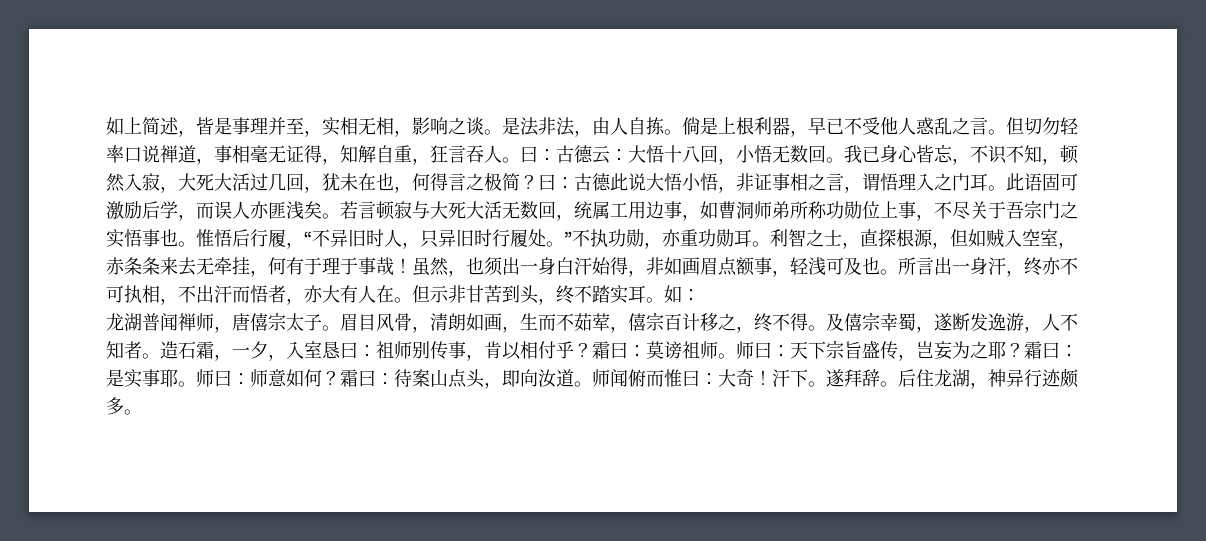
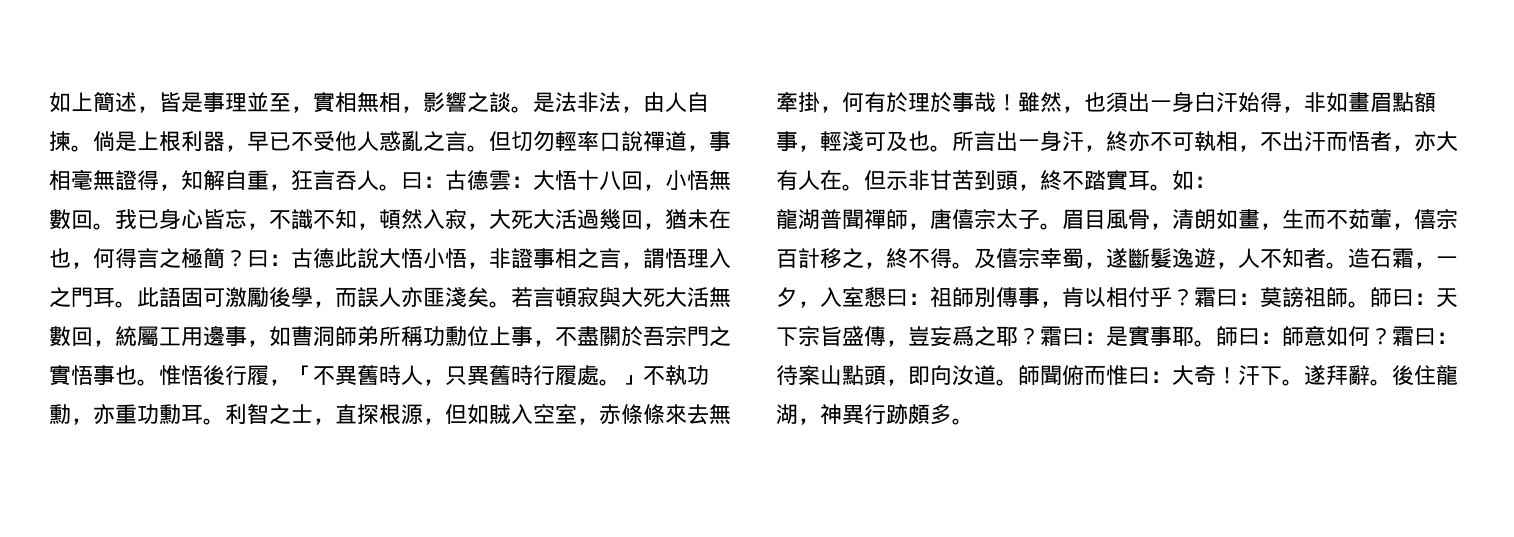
- 如上简述，皆是事理并至，实相无相，影响之谈。
+ 如上簡述，皆是事理並至，實相無相，影響之談。
- 是法非法，由人自拣。
+ 是法非法，由人自揀。
- 倘是上根利器，早已不受他人惑乱之言。
+ 倘是上根利器，早已不受他人惑亂之言。
- 但切勿轻率口说禅道，事相毫无证得，知解自重，狂言吞人。
+ 但切勿輕率口說禪道，事相毫無證得，知解自重，狂言吞人。
- 曰：古德云：大悟十八回，小悟无数回。
+ 曰：古德雲：大悟十八回，小悟無數回。
- 我已身心皆忘，不识不知，顿然入寂，大死大活过几回，犹未在也，何得言之极简？
+ 我已身心皆忘，不識不知，頓然入寂，大死大活過幾回，猶未在也，何得言之極簡？
- 曰：古德此说大悟小悟，非证事相之言，谓悟理入之门耳。此语固可激励后学，而误人亦匪浅矣。
+ 曰：古德此說大悟小悟，非證事相之言，謂悟理入之門耳。此語固可激勵後學，而誤人亦匪淺矣。
- 若言顿寂与大死大活无数回，统属工用边事，如曹洞师弟所称功勋位上事，不尽关于吾宗门之实悟事也。惟悟后行履，“不异旧时人，只异旧时行履处。”不执功勋，亦重功勋耳。
+ 若言頓寂與大死大活無數回，統屬工用邊事，如曹洞師弟所稱功勳位上事，不盡關於吾宗門之實悟事也。惟悟後行履，「不異舊時人，只異舊時行履處。」不執功勳，亦重功勳耳。
- 利智之士，直探根源，但如贼入空室，赤条条来去无牵挂，何有于理于事哉！虽然，也须出一身白汗始得，非如画眉点额事，轻浅可及也。
+ 利智之士，直探根源，但如賊入空室，赤條條來去無牽掛，何有於理於事哉！雖然，也須出一身白汗始得，非如畫眉點額事，輕淺可及也。
- 所言出一身汗，终亦不可执相，不出汗而悟者，亦大有人在。
+ 所言出一身汗，終亦不可執相，不出汗而悟者，亦大有人在。
- 但示非甘苦到头，终不踏实耳。
+ 但示非甘苦到頭，終不踏實耳。
- 龙湖普闻禅师，唐僖宗太子。
+ 龍湖普聞禪師，唐僖宗太子。
- 眉目风骨，清朗如画，生而不茹荤，僖宗百计移之，终不得。
+ 眉目風骨，清朗如畫，生而不茹葷，僖宗百計移之，終不得。
- 及僖宗幸蜀，遂断发逸游，人不知者。
+ 及僖宗幸蜀，遂斷髮逸遊，人不知者。
- 造石霜，一夕，入室恳曰：祖师别传事，肯以相付乎？
+ 造石霜，一夕，入室懇曰：祖師別傳事，肯以相付乎？
- 霜曰：莫谤祖师。师曰：天下宗旨盛传，岂妄为之耶？
+ 霜曰：莫謗祖師。師曰：天下宗旨盛傳，豈妄爲之耶？
- 霜曰：是实事耶。师曰：师意如何？
+ 霜曰：是實事耶。師曰：師意如何？
- 霜曰：待案山点头，即向汝道。
+ 霜曰：待案山點頭，即向汝道。
- 师闻俯而惟曰：大奇！
+ 師聞俯而惟曰：大奇！
- 遂拜辞。后住龙湖，神异行迹颇多。
+ 遂拜辭。後住龍湖，神異行跡頗多。

